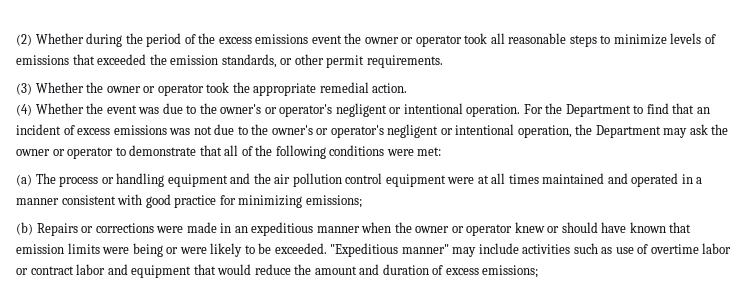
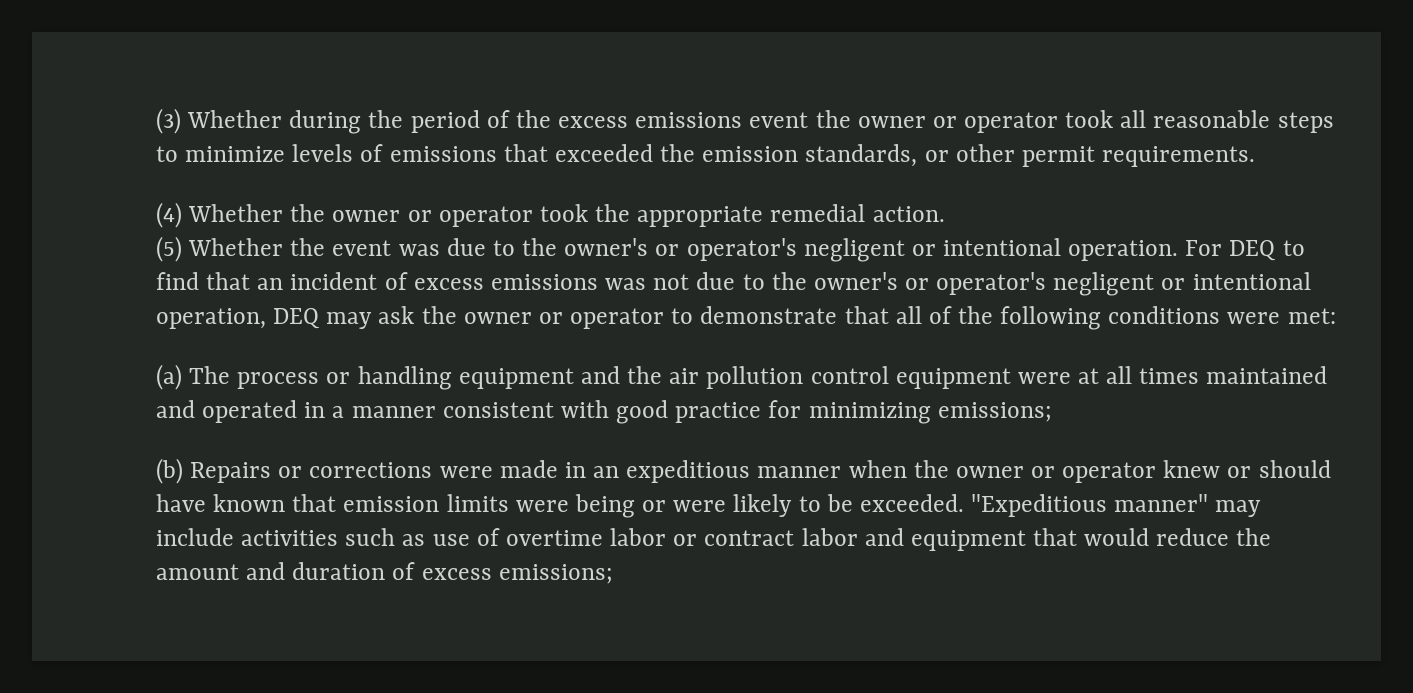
- (2) Whether during the period of the excess emissions event the owner or operator took all reasonable steps to minimize levels of emissions that exceeded the emission standards, or other permit requirements.
+ (3) Whether during the period of the excess emissions event the owner or operator took all reasonable steps to minimize levels of emissions that exceeded the emission standards, or other permit requirements.
- (3) Whether the owner or operator took the appropriate remedial action.
+ (4) Whether the owner or operator took the appropriate remedial action.
- (4) Whether the event was due to the owner's or operator's negligent or intentional operation.
+ (5) Whether the event was due to the owner's or operator's negligent or intentional operation.
- For the Department to find that an incident of excess emissions was not due to the owner's or operator's negligent or intentional operation, the Department may ask the owner or operator to demonstrate that all of the following conditions were met:
+ For DEQ to find that an incident of excess emissions was not due to the owner's or operator's negligent or intentional operation, DEQ may ask the owner or operator to demonstrate that all of the following conditions were met:

